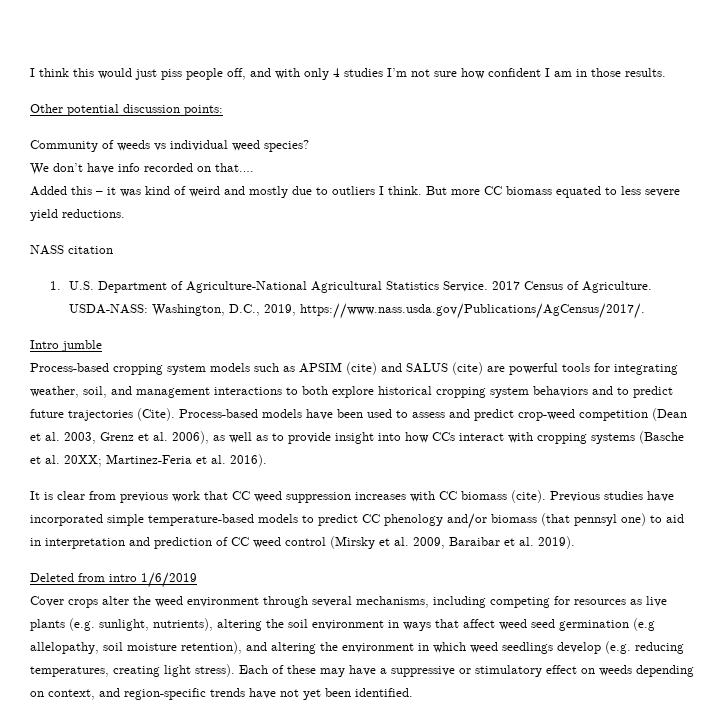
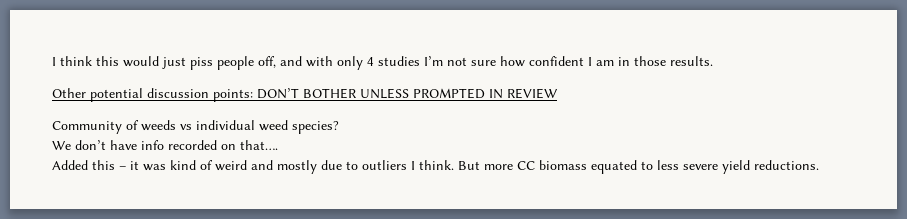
- Other potential discussion points:
+ Other potential discussion points: DON’T BOTHER UNLESS PROMPTED IN REVIEW
- NASS citation
- 1. U.S. Department of Agriculture-National Agricultural Statistics Service. 2017 Census of Agriculture. USDA-NASS: Washington, D.C., 2019, https://www.nass.usda.gov/Publications/AgCensus/2017/.
- Intro jumble
- Process-based cropping system models such as APSIM (cite) and SALUS (cite) are powerful tools for integrating weather, soil, and management interactions to both explore historical cropping system behaviors and to predict future trajectories (Cite). Process-based models have been used to assess and predict crop-weed competition (Dean et al. 2003, Grenz et al. 2006), as well as to provide insight into how CCs interact with cropping systems (Basche et al. 20XX; Martinez-Feria et al. 2016).
- It is clear from previous work that CC weed suppression increases with CC biomass (cite). Previous studies have incorporated simple temperature-based models to predict CC phenology and/or biomass (that pennsyl one) to aid in interpretation and prediction of CC weed control (Mirsky et al. 2009, Baraibar et al. 2019).
- Deleted from intro 1/6/2019
- Cover crops alter the weed environment through several mechanisms, including competing for resources as live plants (e.g. sunlight, nutrients), altering the soil environment in ways that affect weed seed germination (e.g allelopathy, soil moisture retention), and altering the environment in which weed seedlings develop (e.g. reducing temperatures, creating light stress). Each of these may have a suppressive or stimulatory effect on weeds depending on context, and region-specific trends have not yet been identified.

